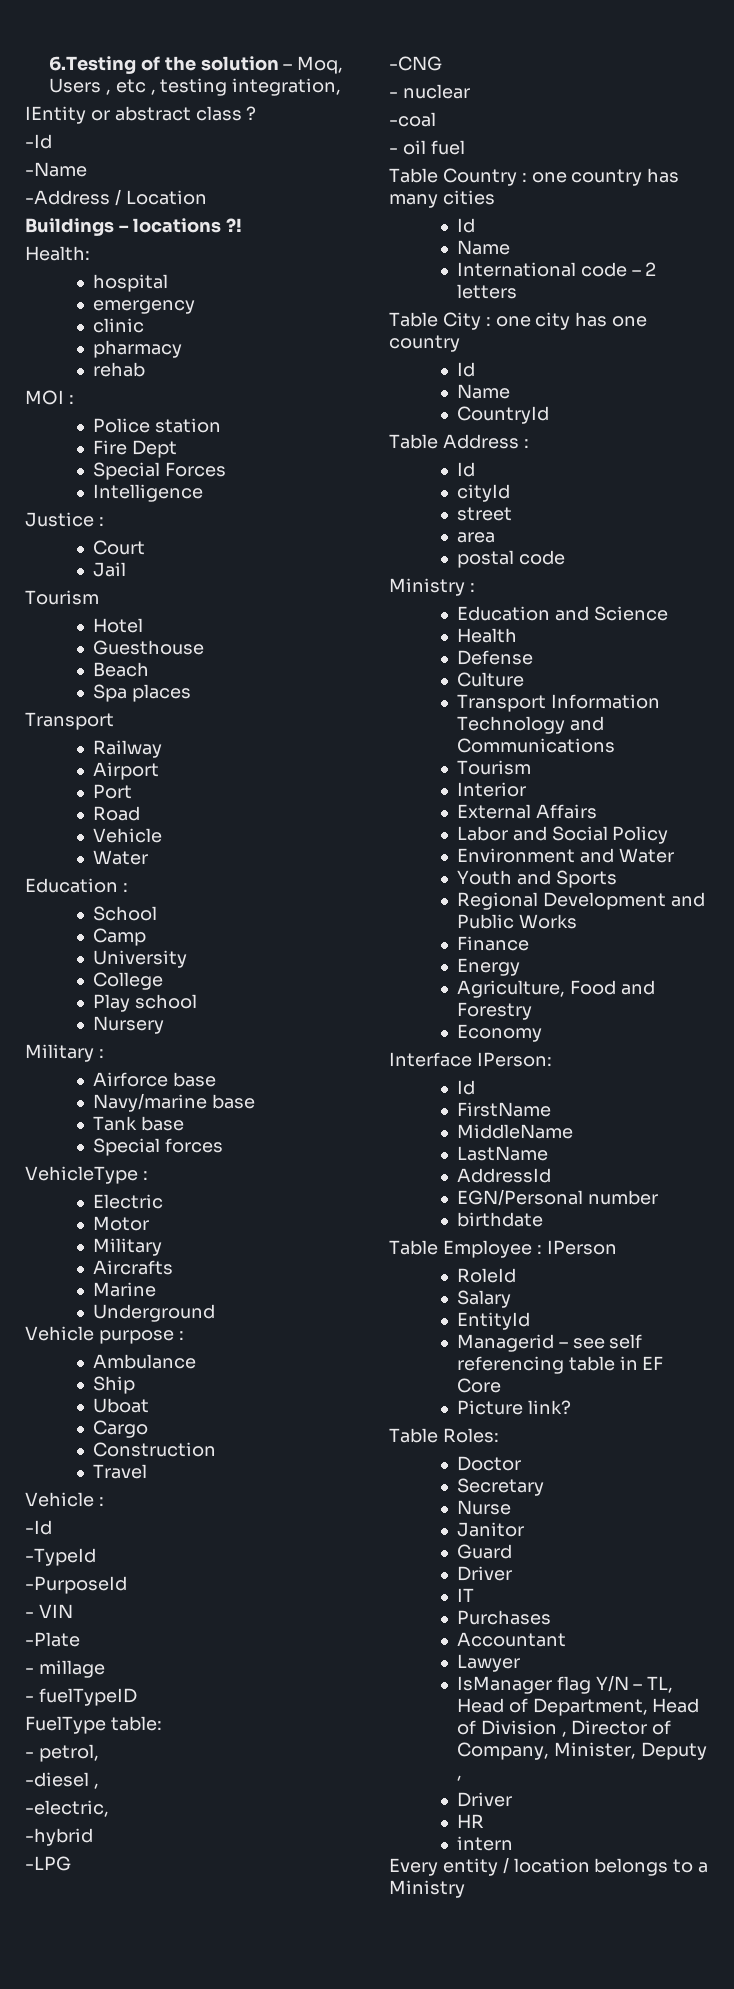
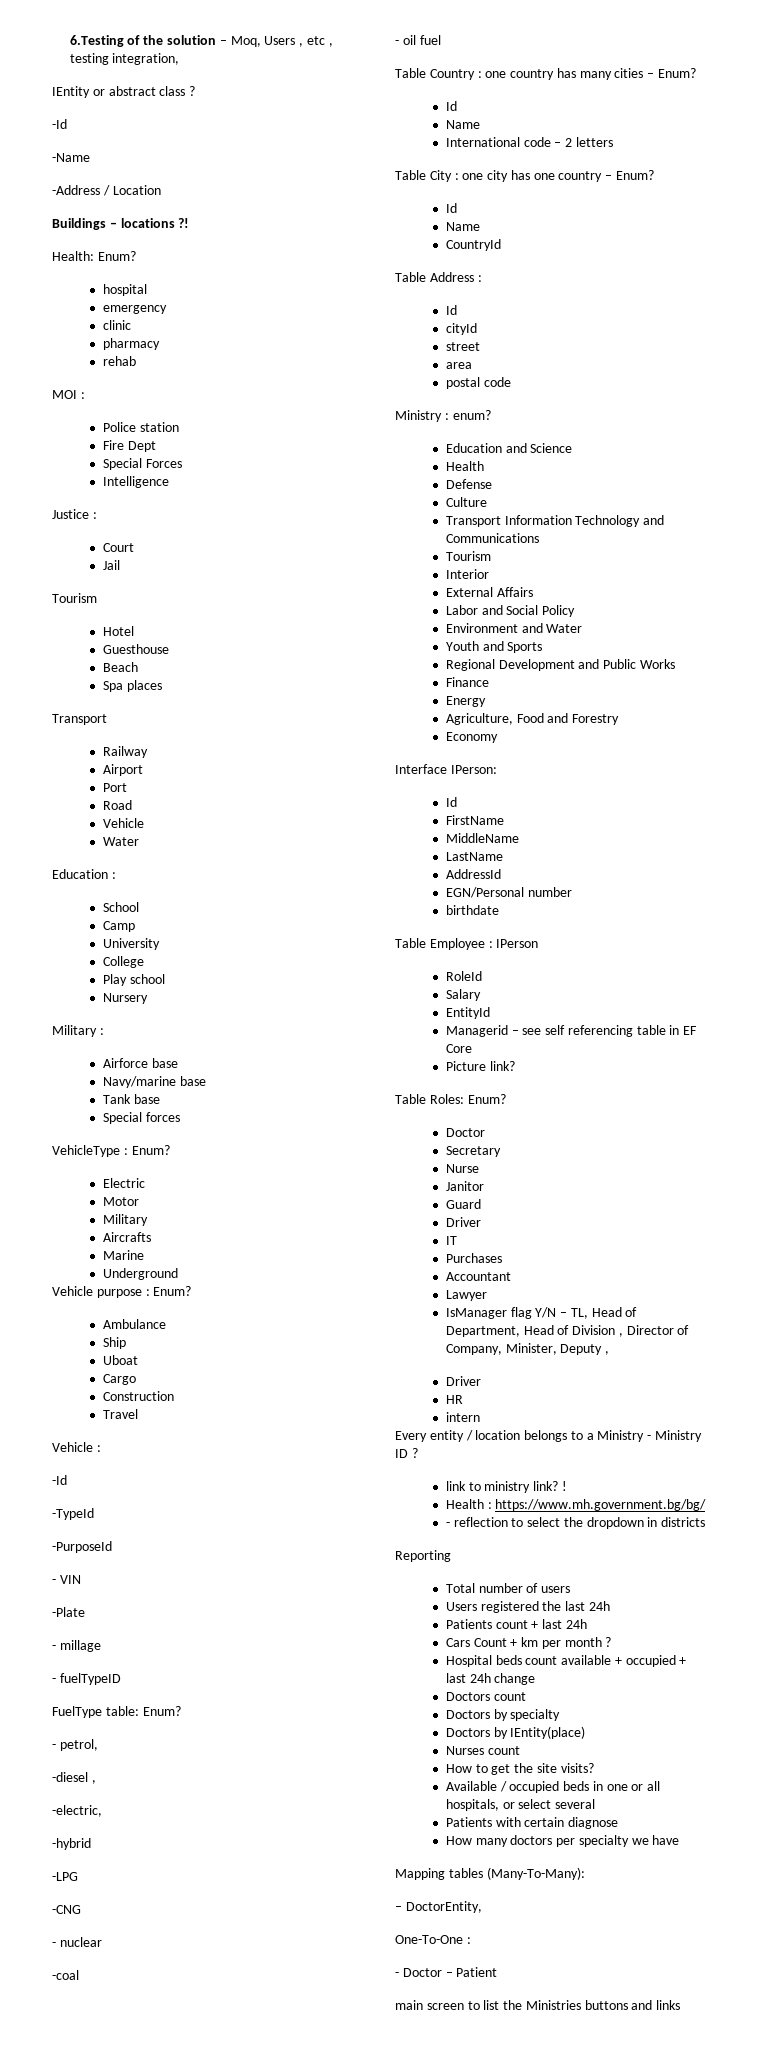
- Health:
+ Health: Enum?
- VehicleType :
+ VehicleType : Enum?
- Vehicle purpose :
+ Vehicle purpose : Enum?
- FuelType table:
+ FuelType table: Enum?
- Table Country : one country has many cities
+ Table Country : one country has many cities – Enum?
- Table City : one city has one country
+ Table City : one city has one country – Enum?
- Ministry :
+ Ministry : enum?
- Table Roles:
+ Table Roles: Enum?
- Every entity / location belongs to a Ministry
+ Every entity / location belongs to a Ministry - Ministry ID ?
+ link to ministry link? !
+ Health : https://www.mh.government.bg/bg/
+ - reflection to select the dropdown in districts
+ Reporting
+ Total number of users
+ Users registered the last 24h
+ Patients count + last 24h
+ Cars Count + km per month ?
+ Hospital beds count available + occupied + last 24h change
+ Doctors count
+ Doctors by specialty
+ Doctors by IEntity(place)
+ Nurses count
+ How to get the site visits?
+ Available / occupied beds in one or all hospitals, or select several
+ Patients with certain diagnose
+ How many doctors per specialty we have
+ Mapping tables (Many-To-Many):
+ – DoctorEntity,
+ One-To-One :
+ - Doctor – Patient
+ main screen to list the Ministries buttons and links

